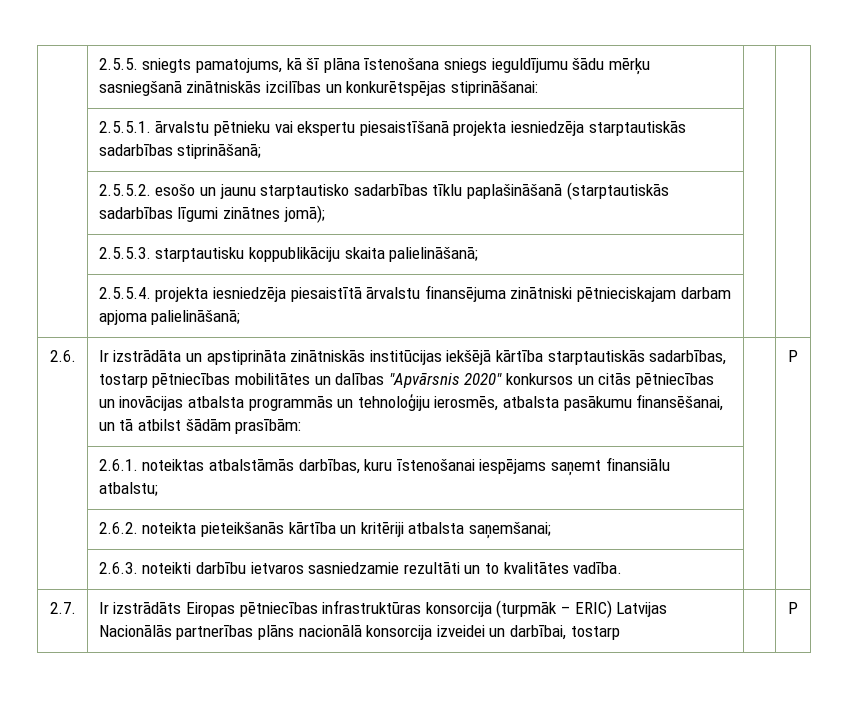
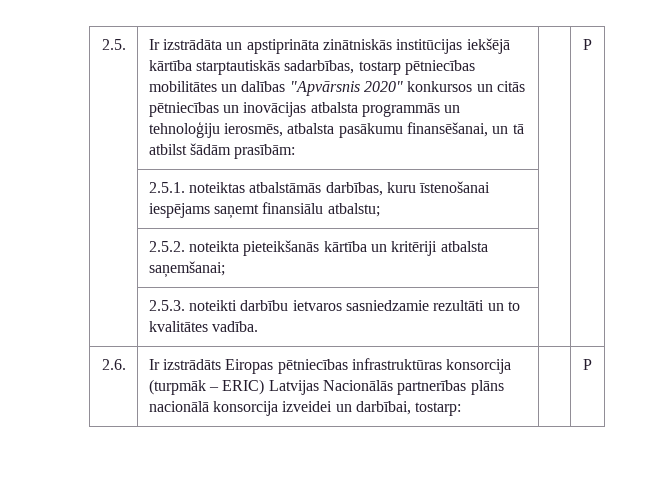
- | 2.5.5. sniegts pamatojums, kā šī plāna īstenošana sniegs ieguldījumu šādu mērķu sasniegšanā zinātniskās izcilības un konkurētspējas stiprināšanai: | |
- | 2.5.5.1. ārvalstu pētnieku vai ekspertu piesaistīšanā projekta iesniedzēja starptautiskās sadarbības stiprināšanā; | |
- | 2.5.5.2. esošo un jaunu starptautisko sadarbības tīklu paplašināšanā (starptautiskās sadarbības līgumi zinātnes jomā); | |
- | 2.5.5.3. starptautisku koppublikāciju skaita palielināšanā; | |
- | 2.5.5.4. projekta iesniedzēja piesaistītā ārvalstu finansējuma zinātniski pētnieciskajam darbam apjoma palielināšanā; | |
- 2.6. | Ir izstrādāta un apstiprināta zinātniskās institūcijas iekšējā kārtība starptautiskās sadarbības, tostarp pētniecības mobilitātes un dalības "Apvārsnis 2020" konkursos un citās pētniecības un inovācijas atbalsta programmās un tehnoloģiju ierosmēs, atbalsta pasākumu finansēšanai, un tā atbilst šādām prasībām: | | P
+ 2.5. | Ir izstrādāta un apstiprināta zinātniskās institūcijas iekšējā kārtība starptautiskās sadarbības, tostarp pētniecības mobilitātes un dalības "Apvārsnis 2020" konkursos un citās pētniecības un inovācijas atbalsta programmās un tehnoloģiju ierosmēs, atbalsta pasākumu finansēšanai, un tā atbilst šādām prasībām: | | P
- | 2.6.1. noteiktas atbalstāmās darbības, kuru īstenošanai iespējams saņemt finansiālu atbalstu; | |
+ | 2.5.1. noteiktas atbalstāmās darbības, kuru īstenošanai iespējams saņemt finansiālu atbalstu; | |
- | 2.6.2. noteikta pieteikšanās kārtība un kritēriji atbalsta saņemšanai; | |
+ | 2.5.2. noteikta pieteikšanās kārtība un kritēriji atbalsta saņemšanai; | |
- | 2.6.3. noteikti darbību ietvaros sasniedzamie rezultāti un to kvalitātes vadība. | |
+ | 2.5.3. noteikti darbību ietvaros sasniedzamie rezultāti un to kvalitātes vadība. | |
- 2.7. | Ir izstrādāts Eiropas pētniecības infrastruktūras konsorcija (turpmāk – ERIC) Latvijas Nacionālās partnerības plāns nacionālā konsorcija izveidei un darbībai, tostarp | | P
+ 2.6. | Ir izstrādāts Eiropas pētniecības infrastruktūras konsorcija (turpmāk – ERIC) Latvijas Nacionālās partnerības plāns nacionālā konsorcija izveidei un darbībai, tostarp: | | P

